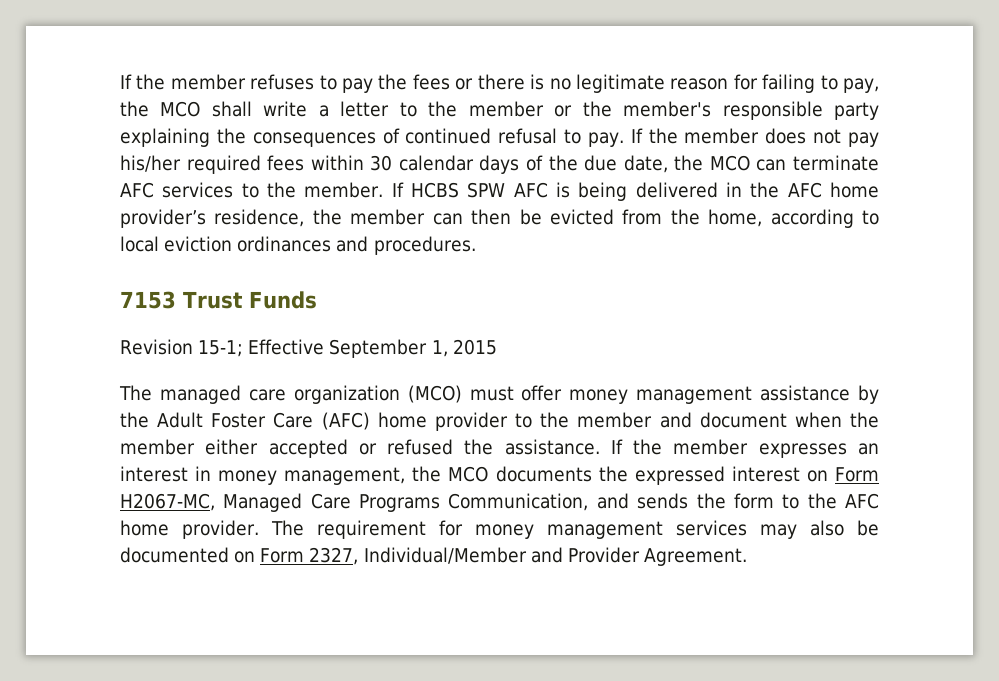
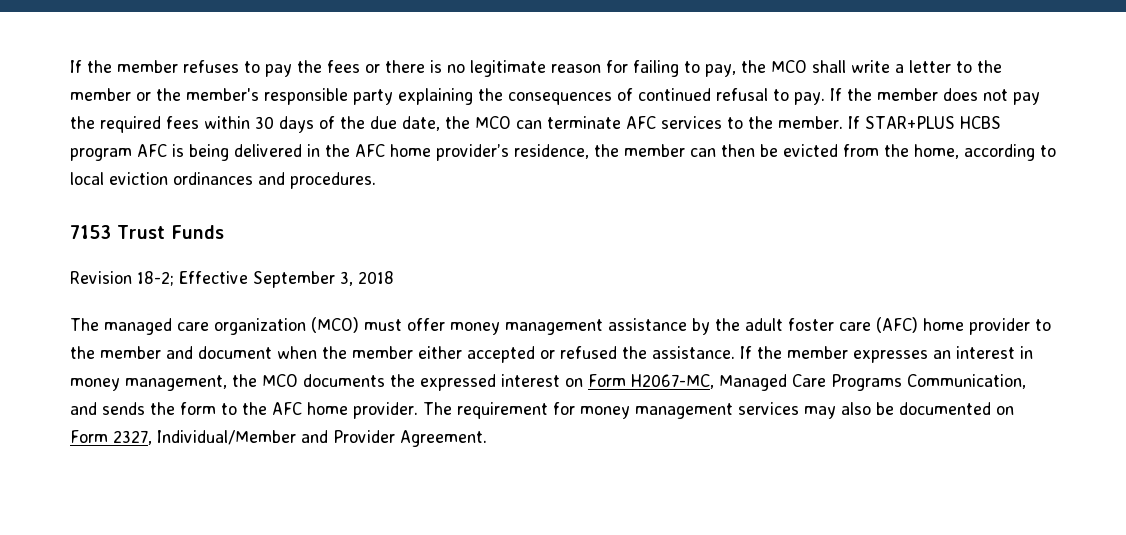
- If the member does not pay his/her required fees within 30 calendar days of the due date, the MCO can terminate AFC services to the member.
+ If the member does not pay the required fees within 30 days of the due date, the MCO can terminate AFC services to the member.
- If HCBS SPW AFC is being delivered in the AFC home provider’s residence, the member can then be evicted from the home, according to local eviction ordinances and procedures.
+ If STAR+PLUS HCBS program AFC is being delivered in the AFC home provider’s residence, the member can then be evicted from the home, according to local eviction ordinances and procedures.
- Revision 15-1; Effective September 1, 2015
+ Revision 18-2; Effective September 3, 2018
- The managed care organization (MCO) must offer money management assistance by the Adult Foster Care (AFC) home provider to the member and document when the member either accepted or refused the assistance.
+ The managed care organization (MCO) must offer money management assistance by the adult foster care (AFC) home provider to the member and document when the member either accepted or refused the assistance.

